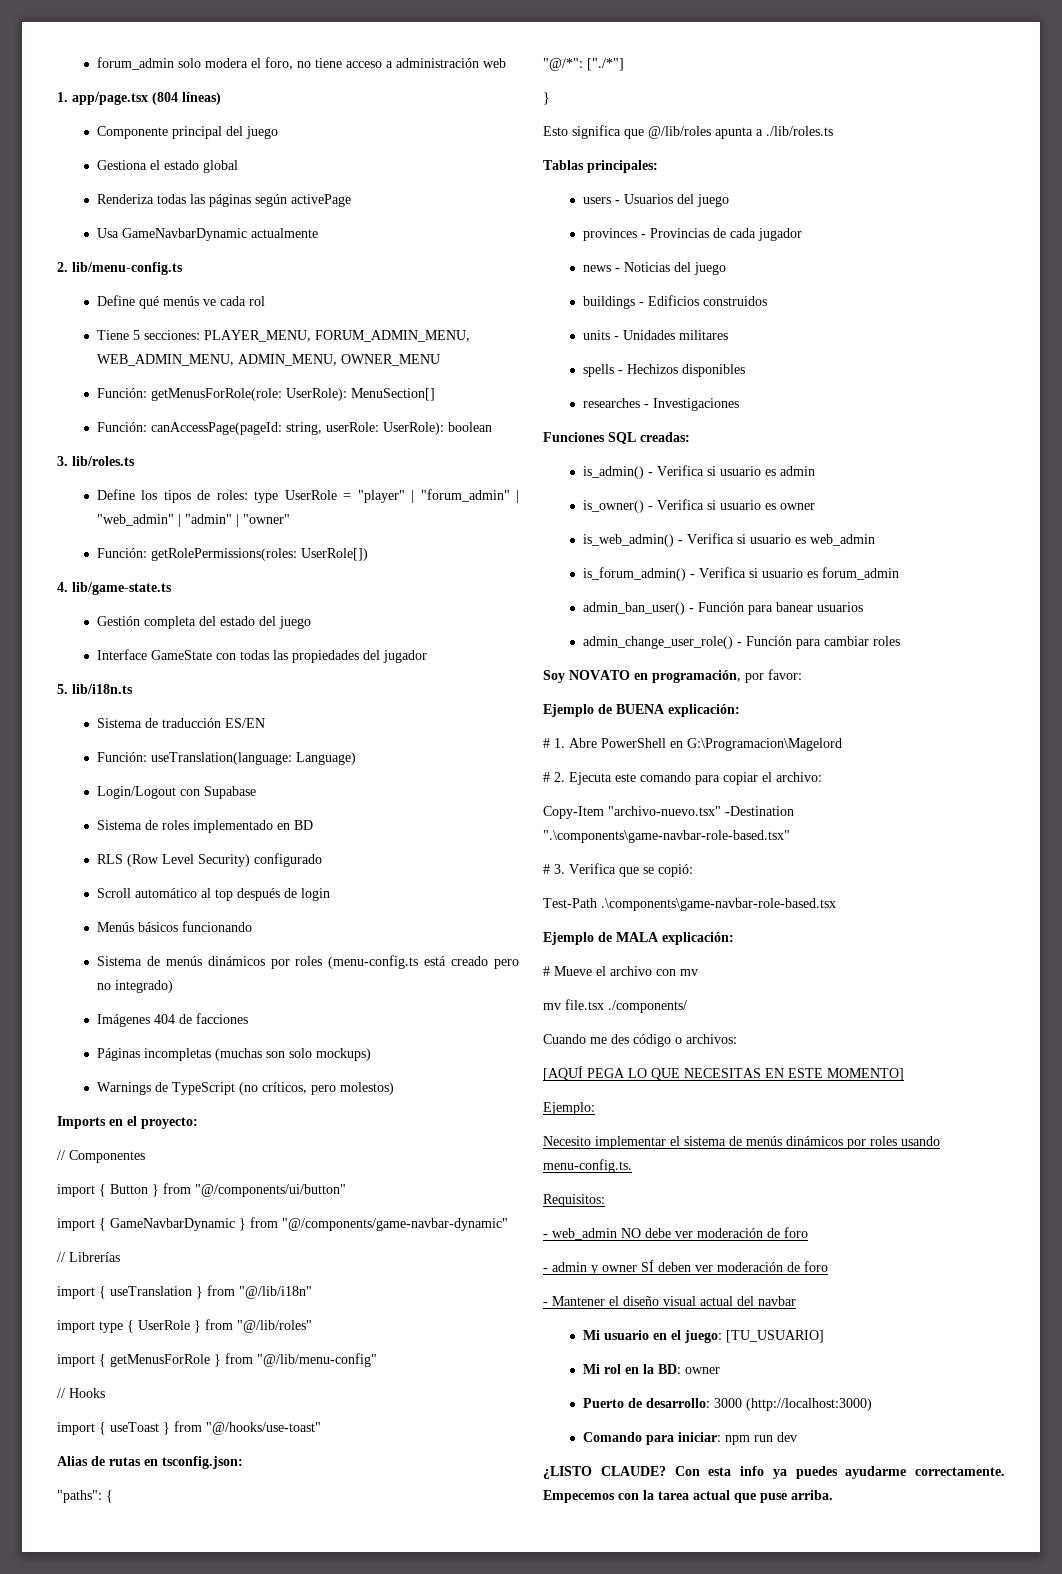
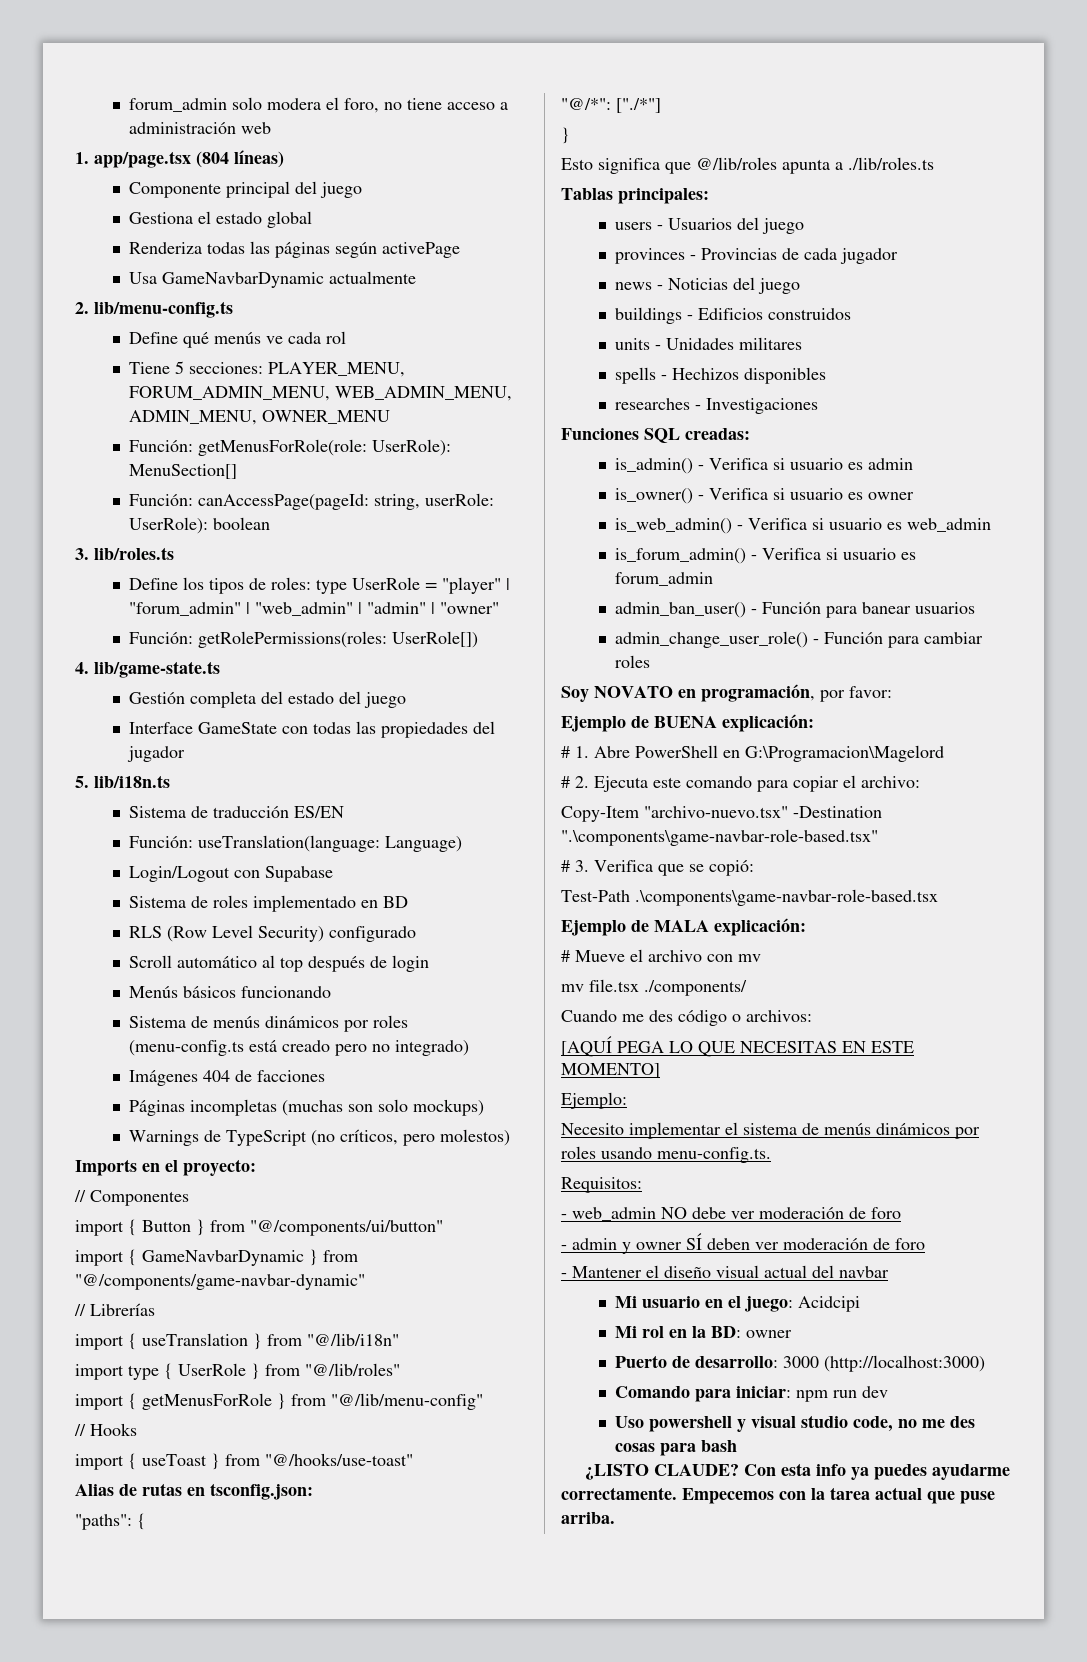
- Mi usuario en el juego: [TU_USUARIO]
+ Mi usuario en el juego: Acidcipi
+ Uso powershell y visual studio code, no me des cosas para bash

